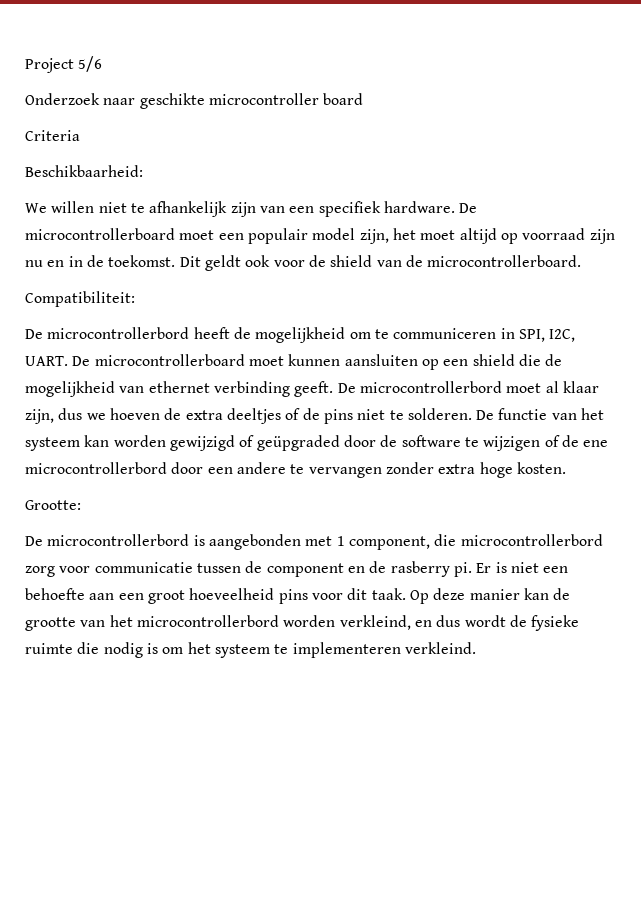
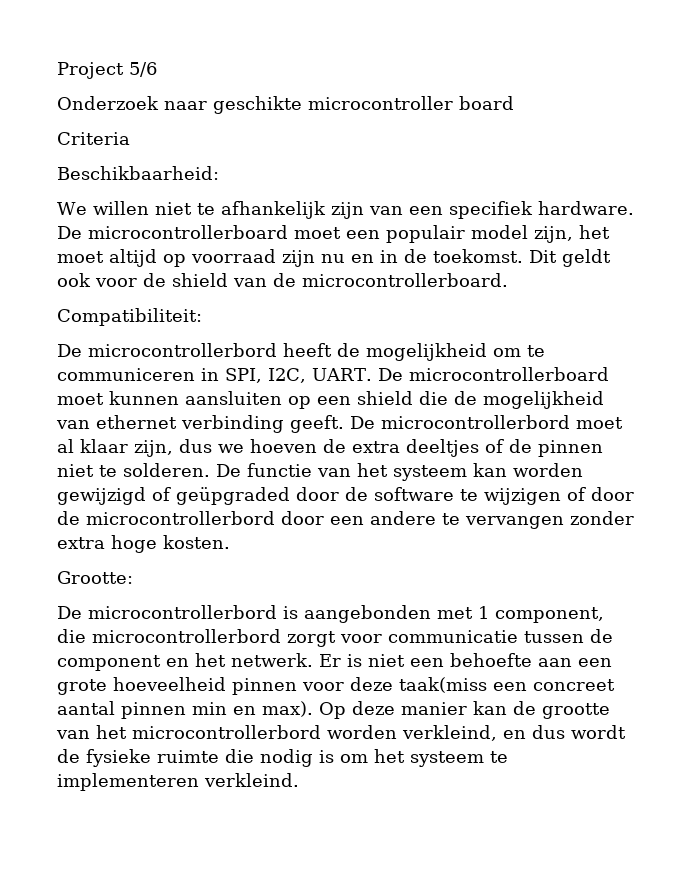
- De microcontrollerbord moet al klaar zijn, dus we hoeven de extra deeltjes of de pins niet te solderen.
+ De microcontrollerbord moet al klaar zijn, dus we hoeven de extra deeltjes of de pinnen niet te solderen.
- De functie van het systeem kan worden gewijzigd of geüpgraded door de software te wijzigen of de ene microcontrollerbord door een andere te vervangen zonder extra hoge kosten.
+ De functie van het systeem kan worden gewijzigd of geüpgraded door de software te wijzigen of door de microcontrollerbord door een andere te vervangen zonder extra hoge kosten.
- De microcontrollerbord is aangebonden met 1 component, die microcontrollerbord zorg voor communicatie tussen de component en de rasberry pi.
+ De microcontrollerbord is aangebonden met 1 component, die microcontrollerbord zorgt voor communicatie tussen de component en het netwerk.
- Er is niet een behoefte aan een groot hoeveelheid pins voor dit taak.
+ Er is niet een behoefte aan een grote hoeveelheid pinnen voor deze taak(miss een concreet aantal pinnen min en max).

